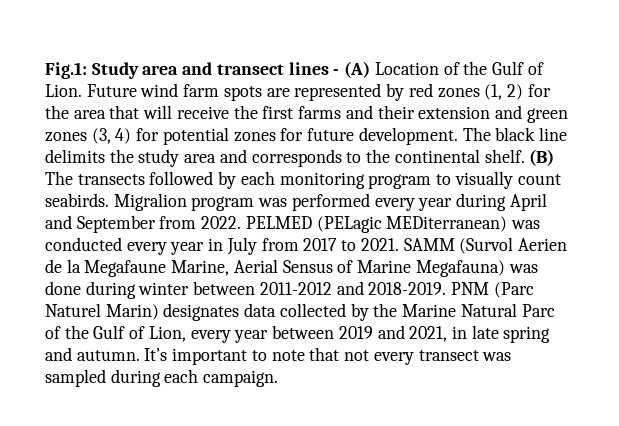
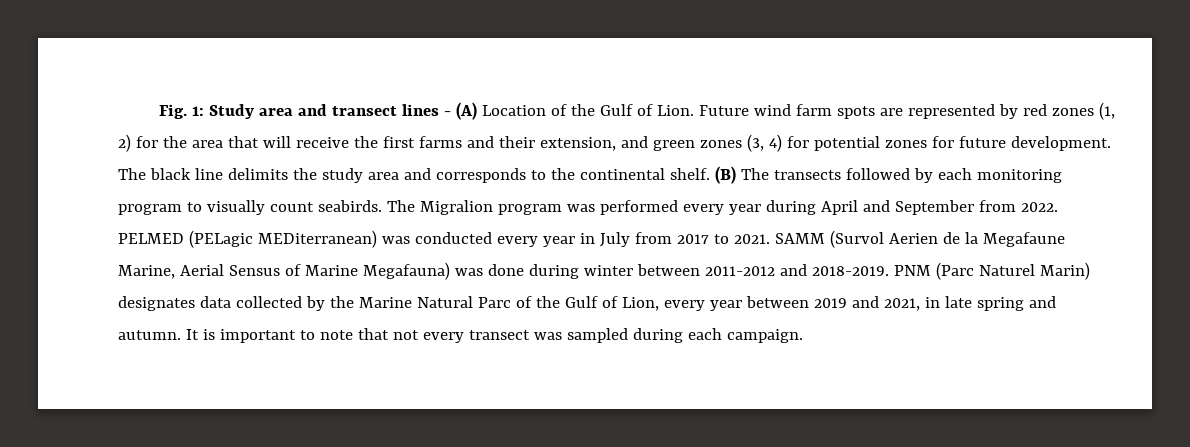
- Fig.1: Study area and transect lines - (A) Location of the Gulf of Lion.
+ Fig. 1: Study area and transect lines - (A) Location of the Gulf of Lion.
- Future wind farm spots are represented by red zones (1, 2) for the area that will receive the first farms and their extension and green zones (3, 4) for potential zones for future development.
+ Future wind farm spots are represented by red zones (1, 2) for the area that will receive the first farms and their extension, and green zones (3, 4) for potential zones for future development.
- Migralion program was performed every year during April and September from 2022.
+ The Migralion program was performed every year during April and September from 2022.
- It’s important to note that not every transect was sampled during each campaign.
+ It is important to note that not every transect was sampled during each campaign.

